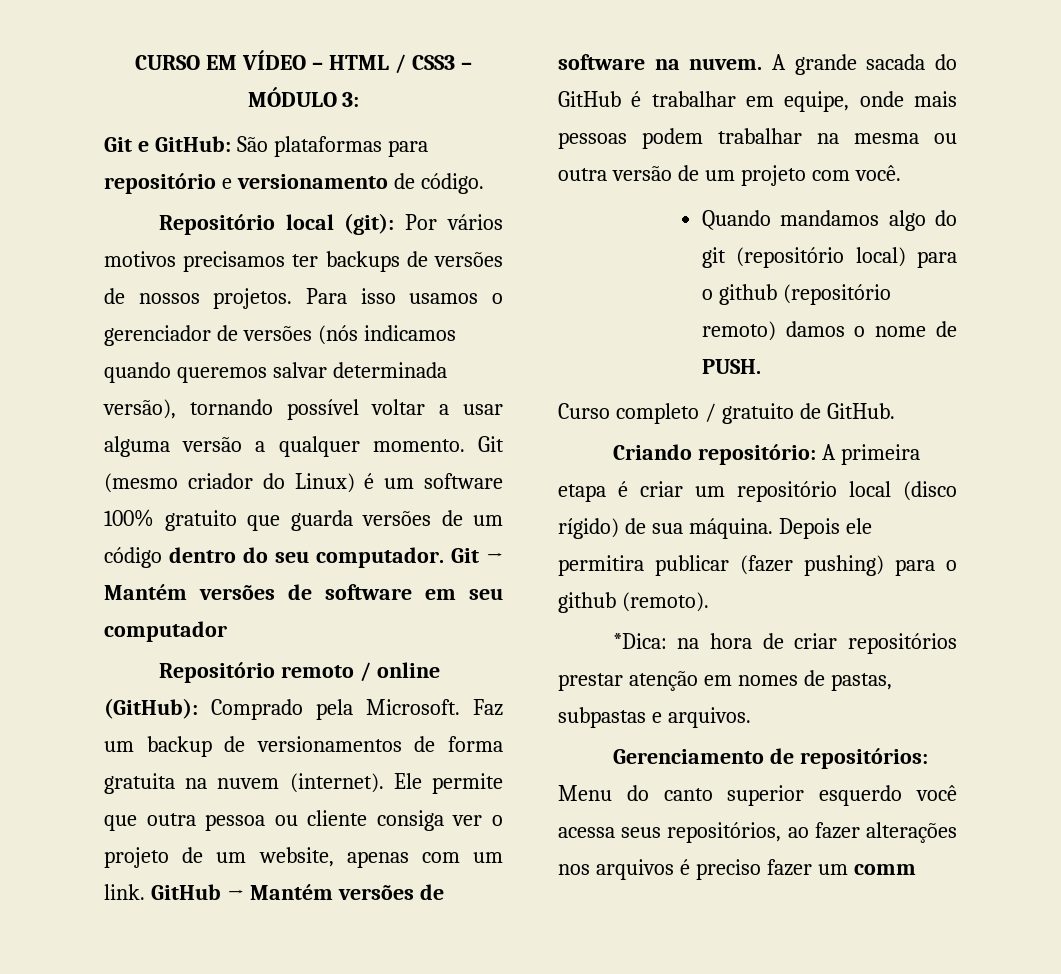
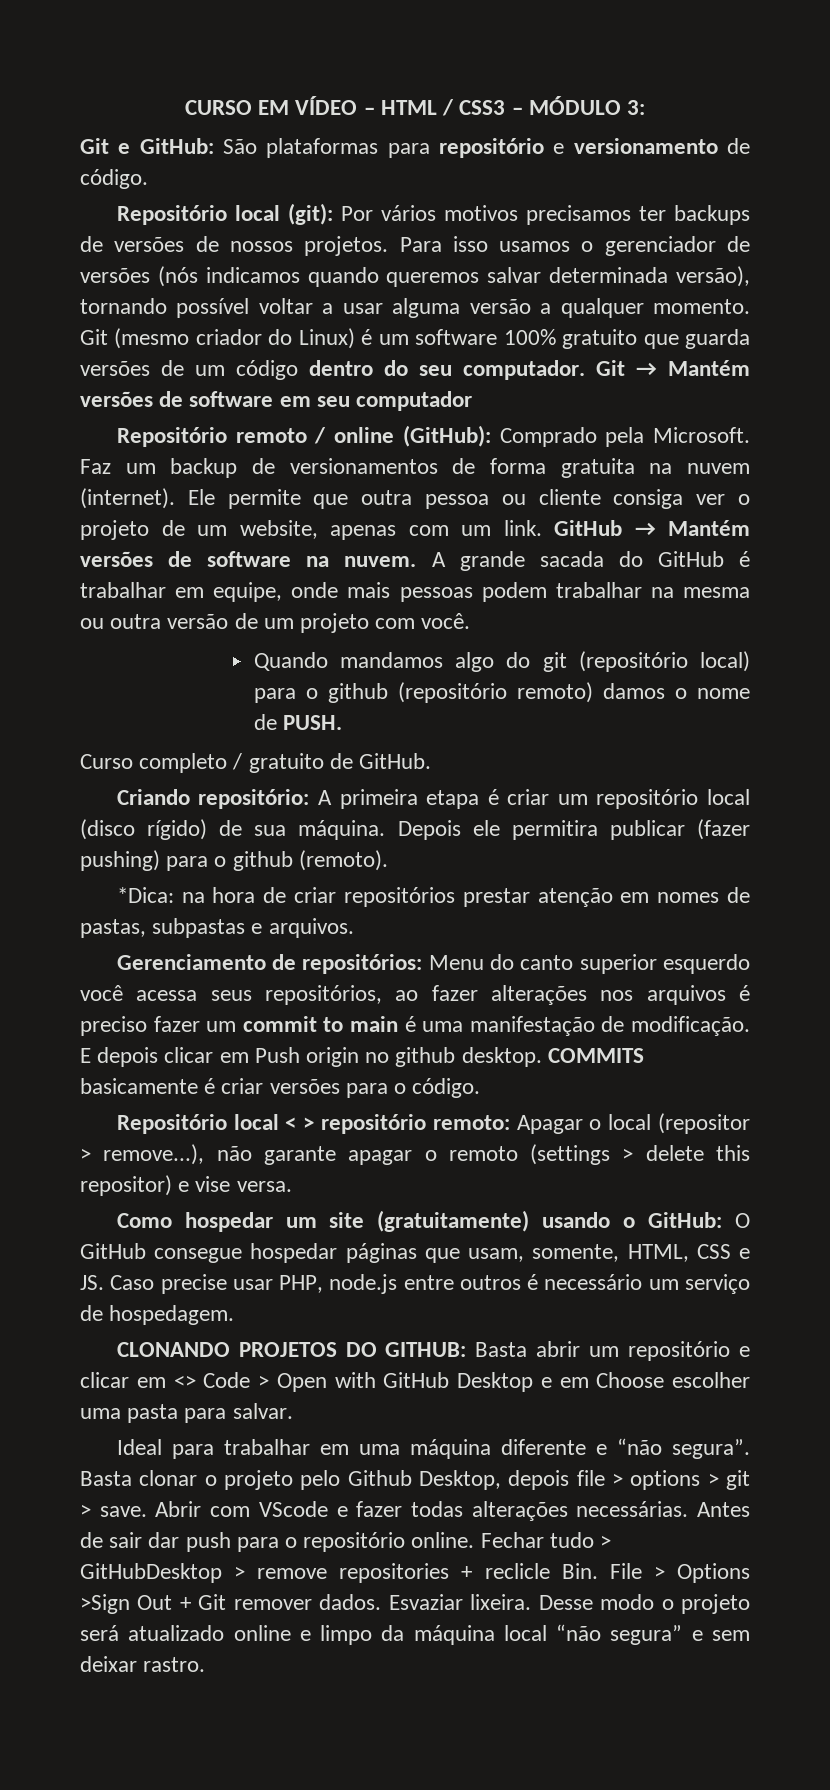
- Gerenciamento de repositórios: Menu do canto superior esquerdo você acessa seus repositórios, ao fazer alterações nos arquivos é preciso fazer um comm
+ Gerenciamento de repositórios: Menu do canto superior esquerdo você acessa seus repositórios, ao fazer alterações nos arquivos é preciso fazer um commit to main é uma manifestação de modificação. E depois clicar em Push origin no github desktop. COMMITS basicamente é criar versões para o código.
+ Repositório local < > repositório remoto: Apagar o local (repositor > remove...), não garante apagar o remoto (settings > delete this repositor) e vise versa.
+ Como hospedar um site (gratuitamente) usando o GitHub: O GitHub consegue hospedar páginas que usam, somente, HTML, CSS e JS. Caso precise usar PHP, node.js entre outros é necessário um serviço de hospedagem.
+ CLONANDO PROJETOS DO GITHUB: Basta abrir um repositório e clicar em <> Code > Open with GitHub Desktop e em Choose escolher uma pasta para salvar.
+ Ideal para trabalhar em uma máquina diferente e “não segura”. Basta clonar o projeto pelo Github Desktop, depois file > options > git > save. Abrir com VScode e fazer todas alterações necessárias. Antes de sair dar push para o repositório online. Fechar tudo > GitHubDesktop > remove repositories + reclicle Bin. File > Options >Sign Out + Git remover dados. Esvaziar lixeira. Desse modo o projeto será atualizado online e limpo da máquina local “não segura” e sem deixar rastro.

